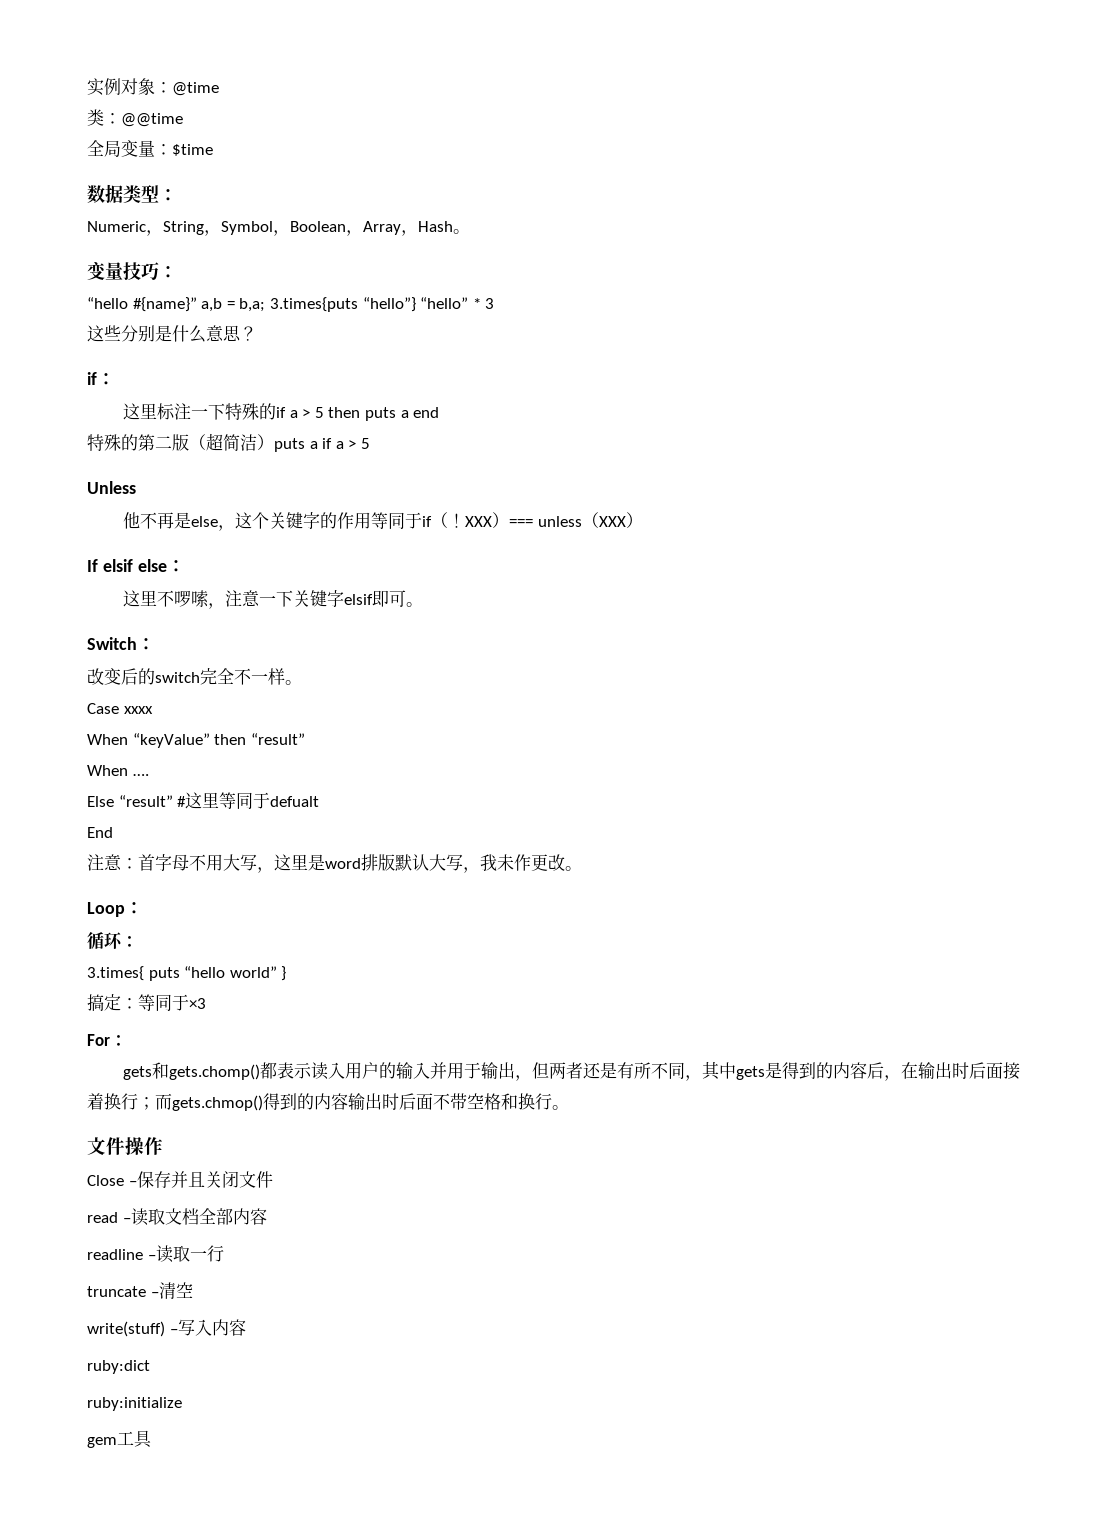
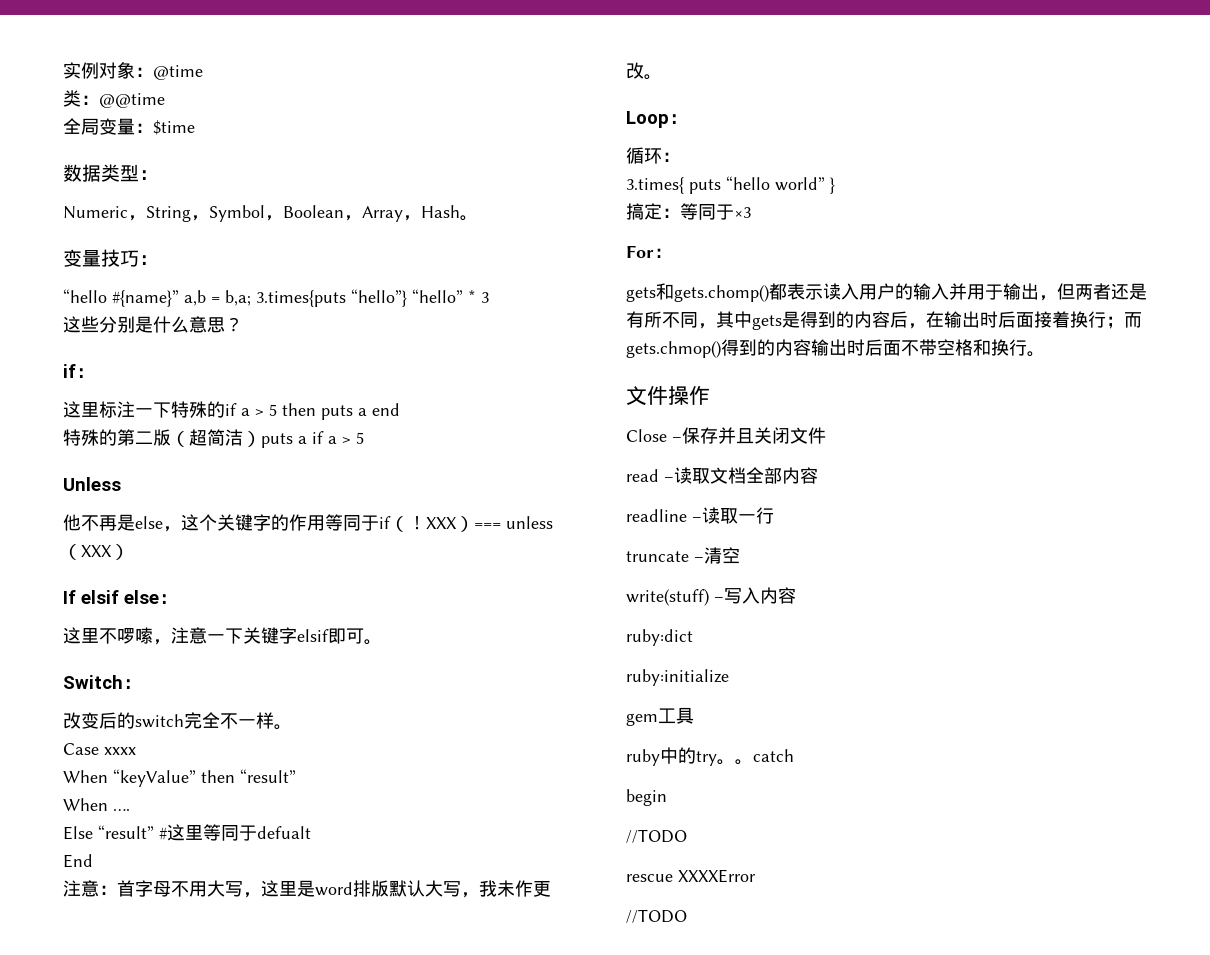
+ ruby中的try。。catch
+ begin
+ //TODO
+ rescue XXXXError
+ //TODO

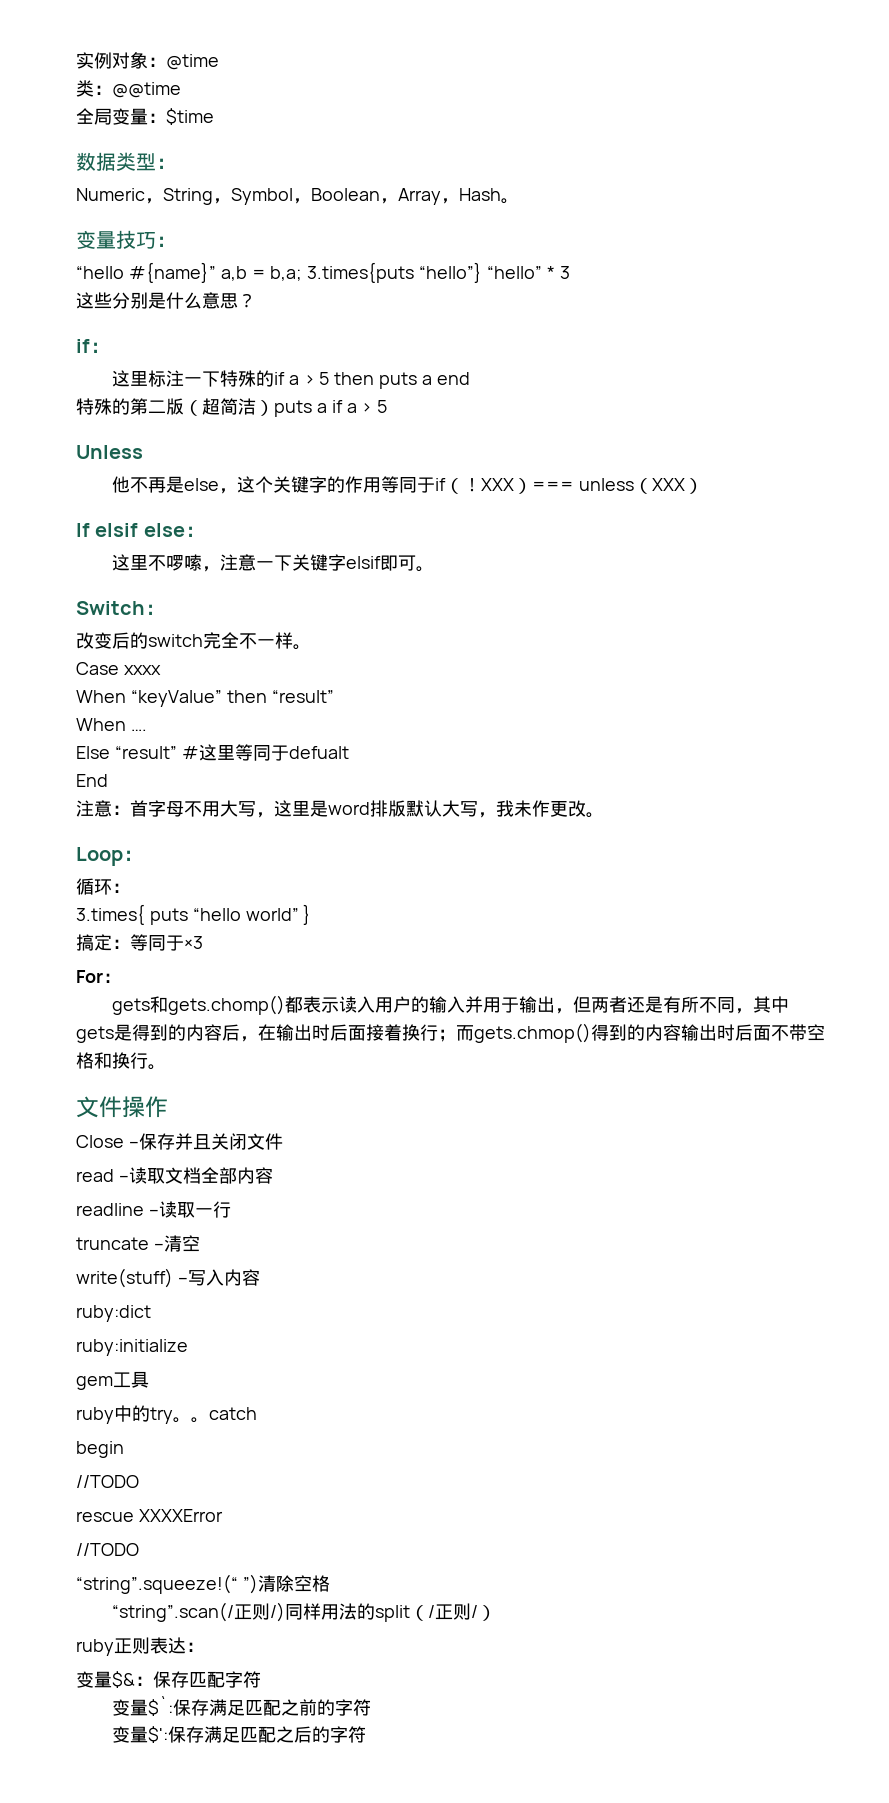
+ “string”.squeeze!(“ ”)清除空格
+ “string”.scan(/正则/)同样用法的split（/正则/）
+ ruby正则表达：
+ 变量$&：保存匹配字符
+ 变量$`:保存满足匹配之前的字符
+ 变量$':保存满足匹配之后的字符

